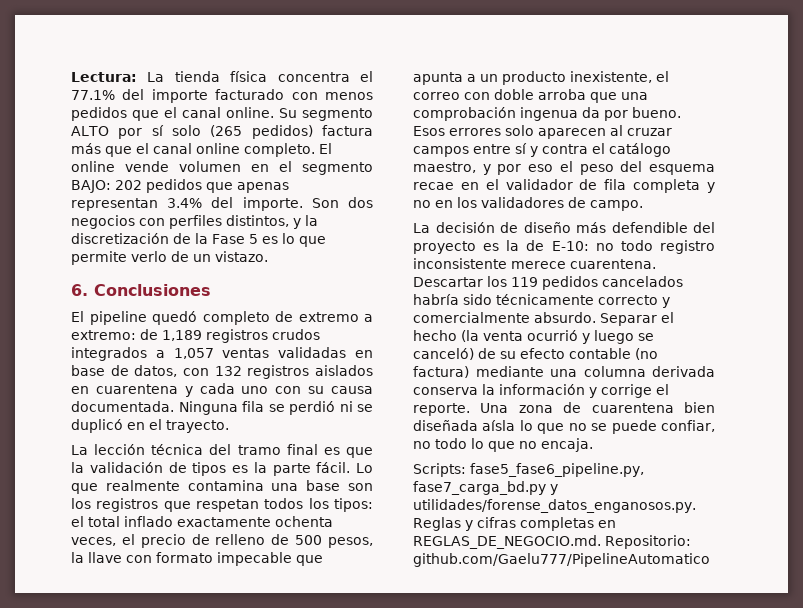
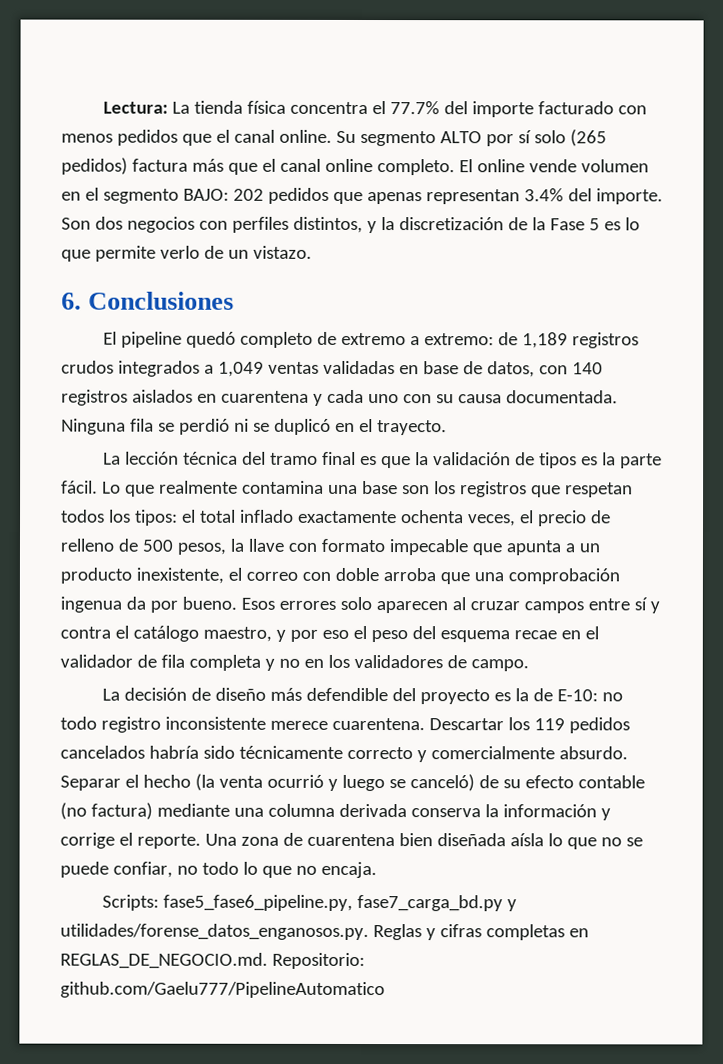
- Lectura: La tienda física concentra el 77.1% del importe facturado con menos pedidos que el canal online.
+ Lectura: La tienda física concentra el 77.7% del importe facturado con menos pedidos que el canal online.
- El pipeline quedó completo de extremo a extremo: de 1,189 registros crudos integrados a 1,057 ventas validadas en base de datos, con 132 registros aislados en cuarentena y cada uno con su causa documentada.
+ El pipeline quedó completo de extremo a extremo: de 1,189 registros crudos integrados a 1,049 ventas validadas en base de datos, con 140 registros aislados en cuarentena y cada uno con su causa documentada.

